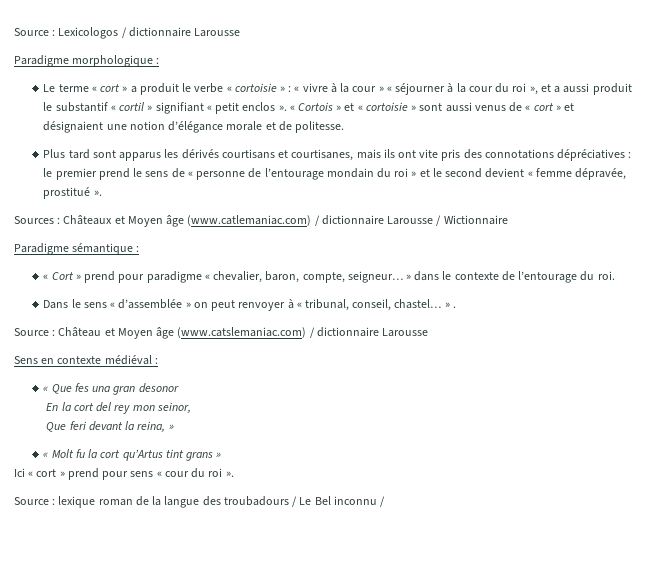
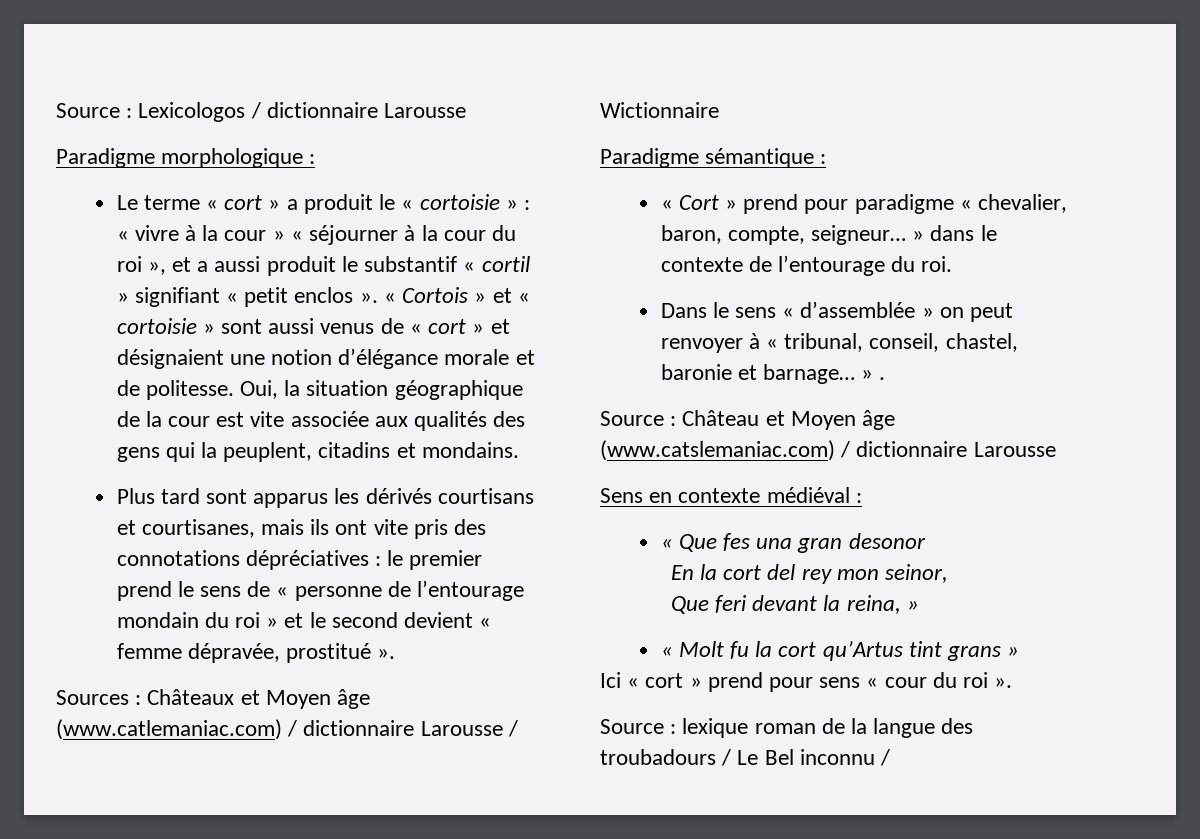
- Le terme « cort » a produit le verbe « cortoisie » : « vivre à la cour » « séjourner à la cour du roi », et a aussi produit le substantif « cortil » signifiant « petit enclos ».
+ Le terme « cort » a produit le « cortoisie » : « vivre à la cour » « séjourner à la cour du roi », et a aussi produit le substantif « cortil » signifiant « petit enclos ».
+ Oui, la situation géographique de la cour est vite associée aux qualités des gens qui la peuplent, citadins et mondains.
- Dans le sens « d’assemblée » on peut renvoyer à « tribunal, conseil, chastel… » .
+ Dans le sens « d’assemblée » on peut renvoyer à « tribunal, conseil, chastel, baronie et barnage… » .

